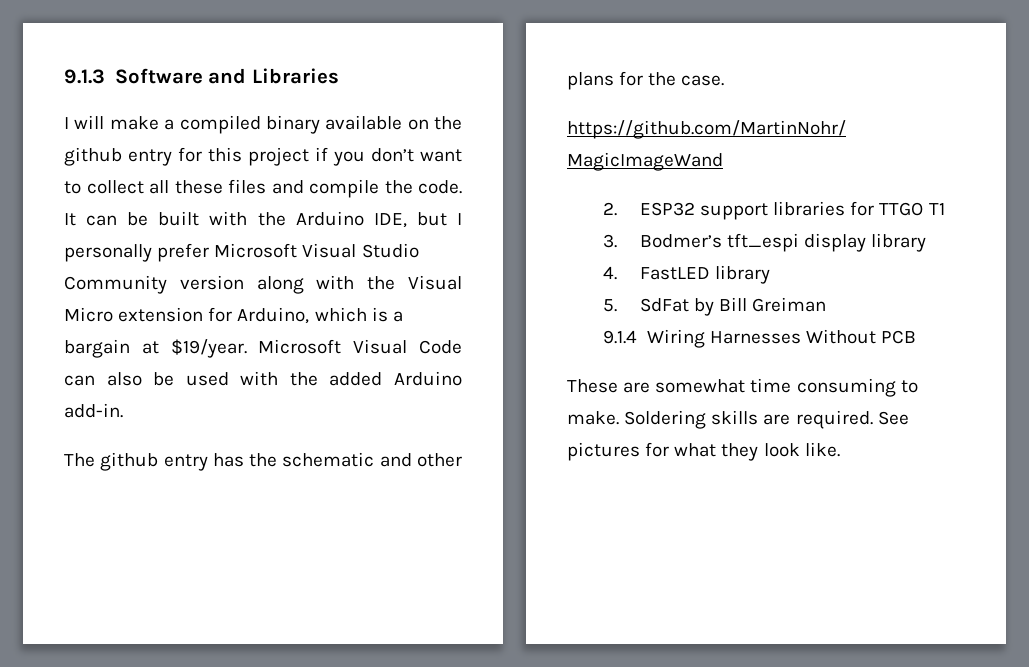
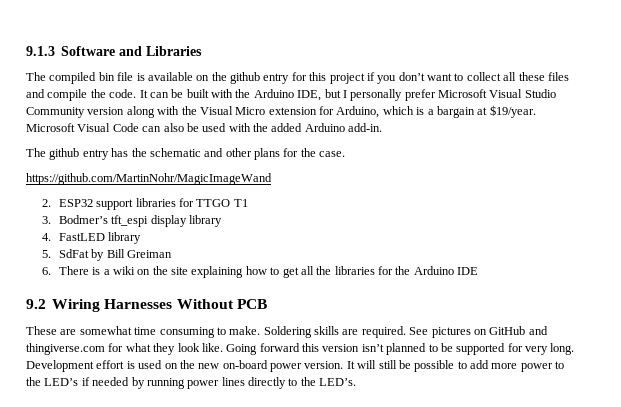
- I will make a compiled binary available on the github entry for this project if you don’t want to collect all these files and compile the code.
+ The compiled bin file is available on the github entry for this project if you don’t want to collect all these files and compile the code.
- 9.1.4 Wiring Harnesses Without PCB
+ 6. There is a wiki on the site explaining how to get all the libraries for the Arduino IDE
+ 9.2 Wiring Harnesses Without PCB
- See pictures for what they look like.
+ See pictures on GitHub and thingiverse.com for what they look like.
+ Going forward this version isn’t planned to be supported for very long. Development effort is used on the new on-board power version. It will still be possible to add more power to the LED’s if needed by running power lines directly to the LED’s.

